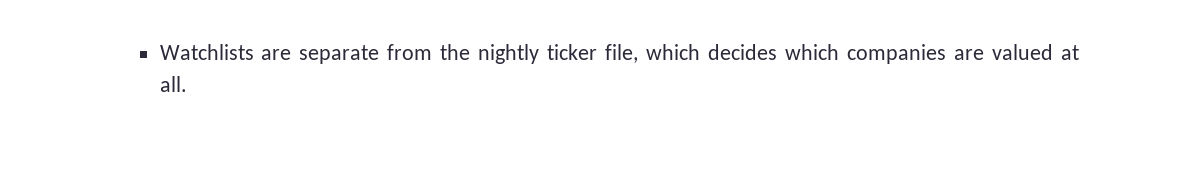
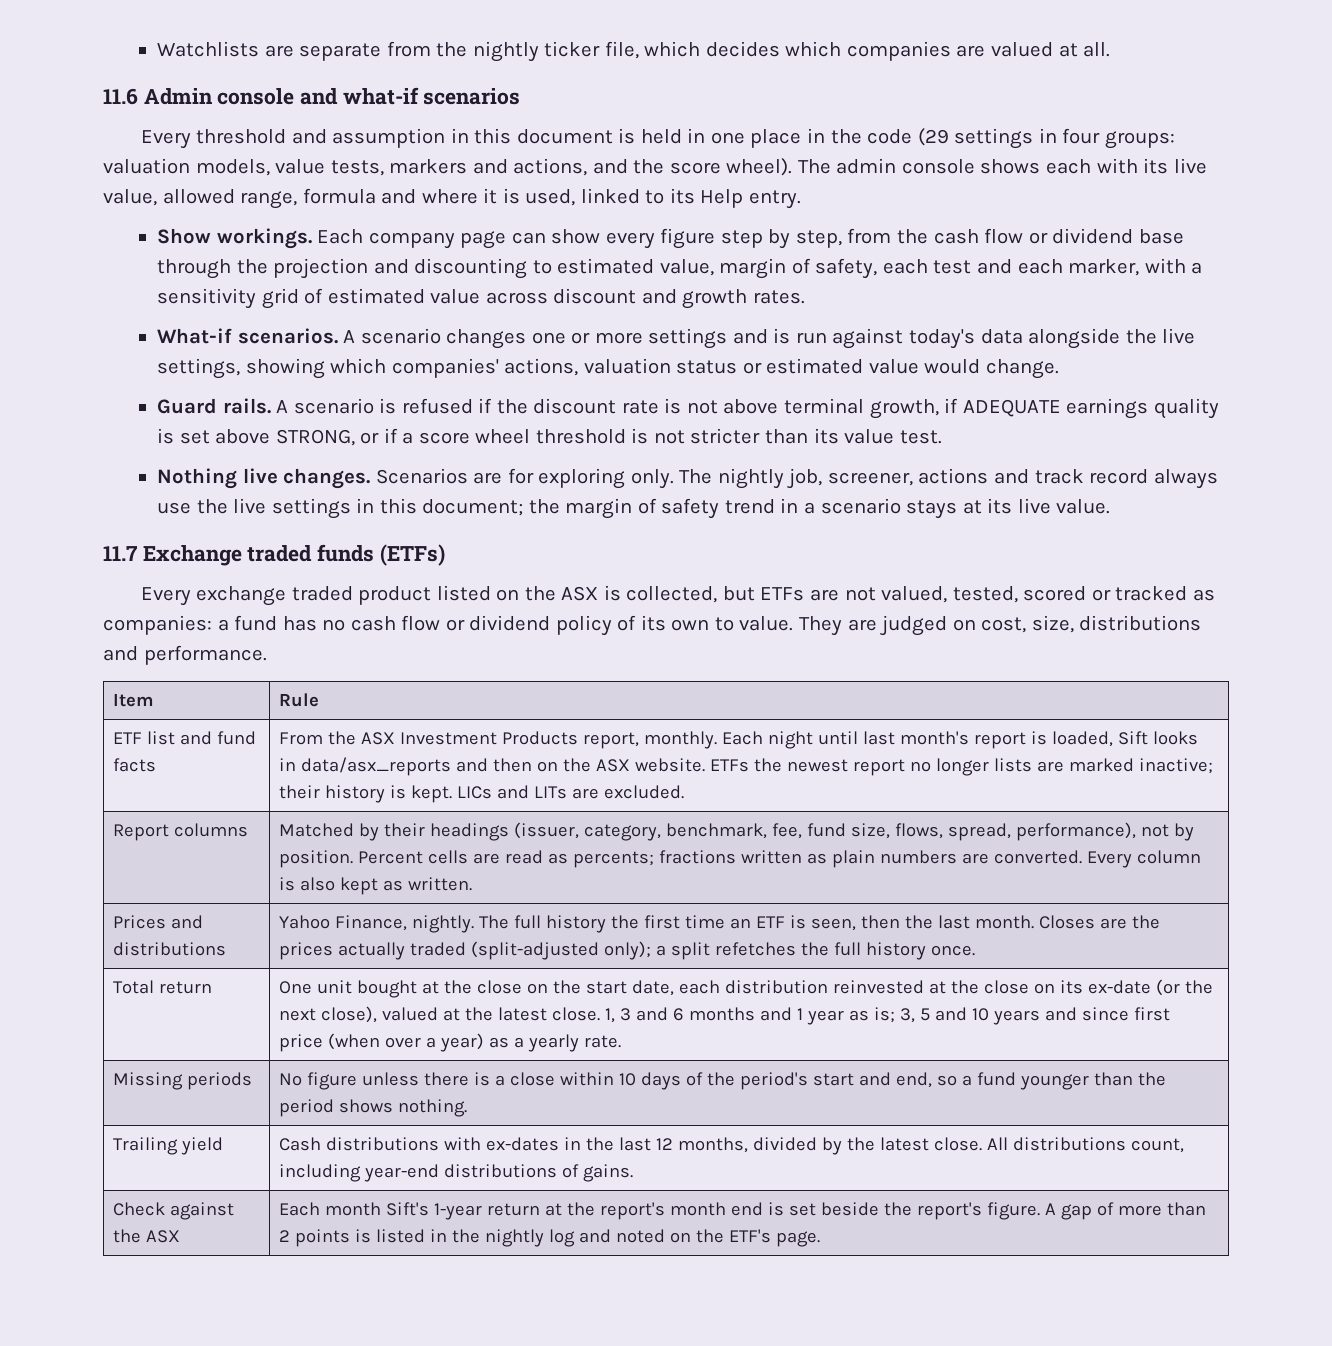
+ 11.6 Admin console and what-if scenarios
+ Every threshold and assumption in this document is held in one place in the code (29 settings in four groups: valuation models, value tests, markers and actions, and the score wheel). The admin console shows each with its live value, allowed range, formula and where it is used, linked to its Help entry.
+ Show workings. Each company page can show every figure step by step, from the cash flow or dividend base through the projection and discounting to estimated value, margin of safety, each test and each marker, with a sensitivity grid of estimated value across discount and growth rates.
+ What-if scenarios. A scenario changes one or more settings and is run against today's data alongside the live settings, showing which companies' actions, valuation status or estimated value would change.
+ Guard rails. A scenario is refused if the discount rate is not above terminal growth, if ADEQUATE earnings quality is set above STRONG, or if a score wheel threshold is not stricter than its value test.
+ Nothing live changes. Scenarios are for exploring only. The nightly job, screener, actions and track record always use the live settings in this document; the margin of safety trend in a scenario stays at its live value.
+ 11.7 Exchange traded funds (ETFs)
+ Every exchange traded product listed on the ASX is collected, but ETFs are not valued, tested, scored or tracked as companies: a fund has no cash flow or dividend policy of its own to value. They are judged on cost, size, distributions and performance.
+ Item | Rule
+ ETF list and fund facts | From the ASX Investment Products report, monthly. Each night until last month's report is loaded, Sift looks in data/asx_reports and then on the ASX website. ETFs the newest report no longer lists are marked inactive; their history is kept. LICs and LITs are excluded.
+ Report columns | Matched by their headings (issuer, category, benchmark, fee, fund size, flows, spread, performance), not by position. Percent cells are read as percents; fractions written as plain numbers are converted. Every column is also kept as written.
+ Prices and distributions | Yahoo Finance, nightly. The full history the first time an ETF is seen, then the last month. Closes are the prices actually traded (split-adjusted only); a split refetches the full history once.
+ Total return | One unit bought at the close on the start date, each distribution reinvested at the close on its ex-date (or the next close), valued at the latest close. 1, 3 and 6 months and 1 year as is; 3, 5 and 10 years and since first price (when over a year) as a yearly rate.
+ Missing periods | No figure unless there is a close within 10 days of the period's start and end, so a fund younger than the period shows nothing.
+ Trailing yield | Cash distributions with ex-dates in the last 12 months, divided by the latest close. All distributions count, including year-end distributions of gains.
+ Check against the ASX | Each month Sift's 1-year return at the report's month end is set beside the report's figure. A gap of more than 2 points is listed in the nightly log and noted on the ETF's page.

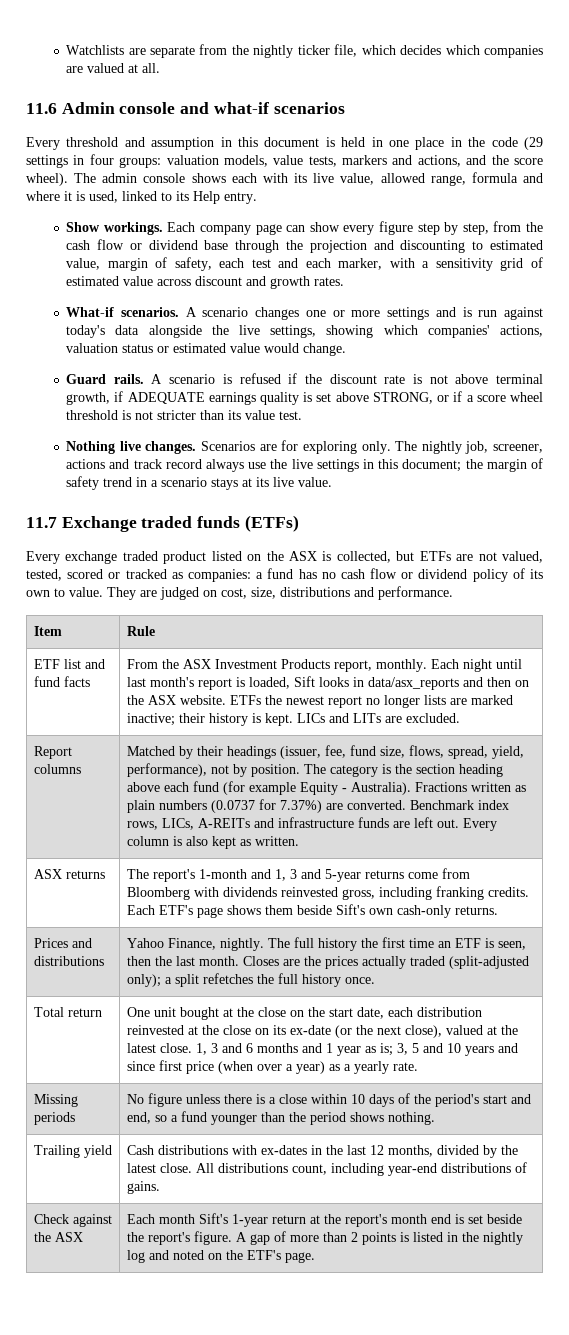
- Matched by their headings (issuer, category, benchmark, fee, fund size, flows, spread, performance), not by position.
+ Matched by their headings (issuer, fee, fund size, flows, spread, yield, performance), not by position.
- Percent cells are read as percents; fractions written as plain numbers are converted.
+ The category is the section heading above each fund (for example Equity - Australia). Fractions written as plain numbers (0.0737 for 7.37%) are converted. Benchmark index rows, LICs, A-REITs and infrastructure funds are left out.
+ ASX returns | The report's 1-month and 1, 3 and 5-year returns come from Bloomberg with dividends reinvested gross, including franking credits. Each ETF's page shows them beside Sift's own cash-only returns.

